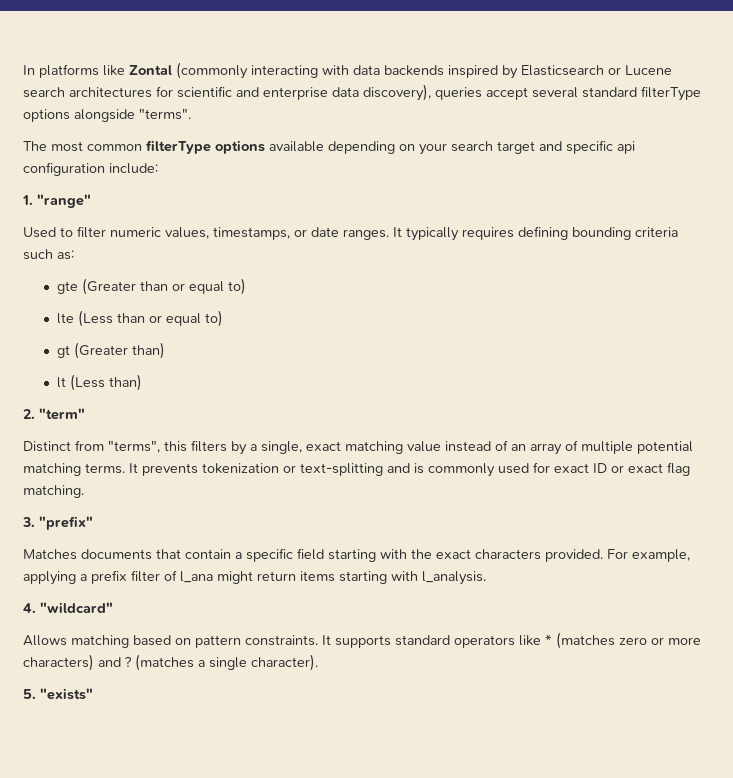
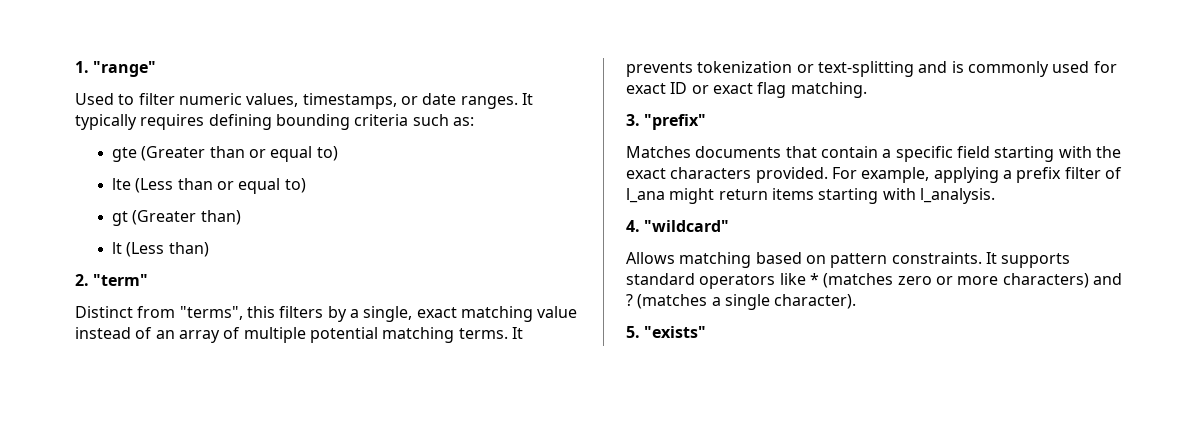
- In platforms like Zontal (commonly interacting with data backends inspired by Elasticsearch or Lucene search architectures for scientific and enterprise data discovery), queries accept several standard filterType options alongside "terms".
- The most common filterType options available depending on your search target and specific api configuration include:

